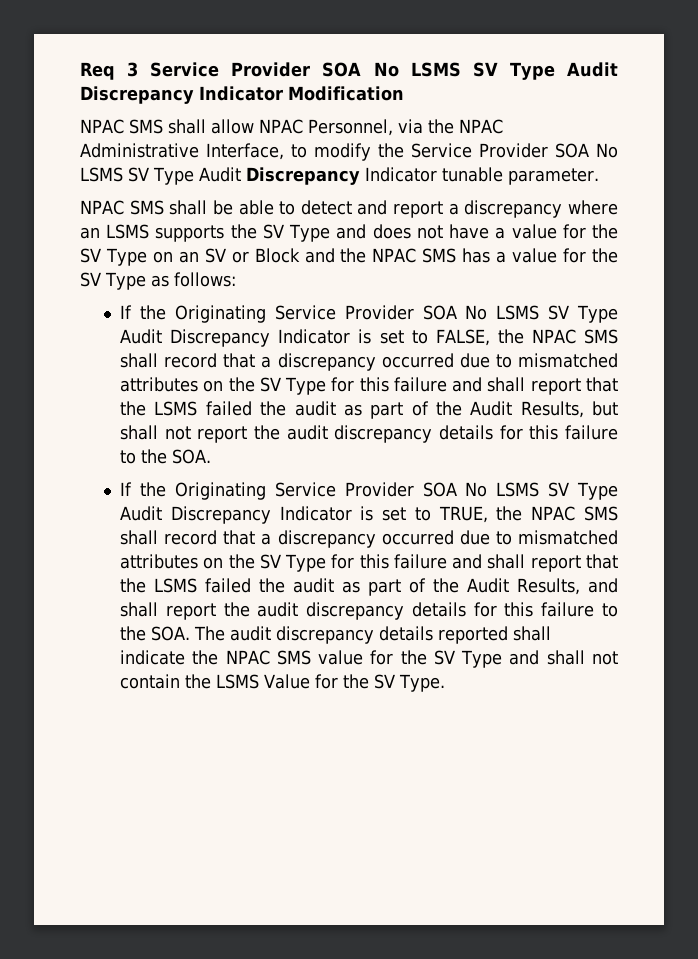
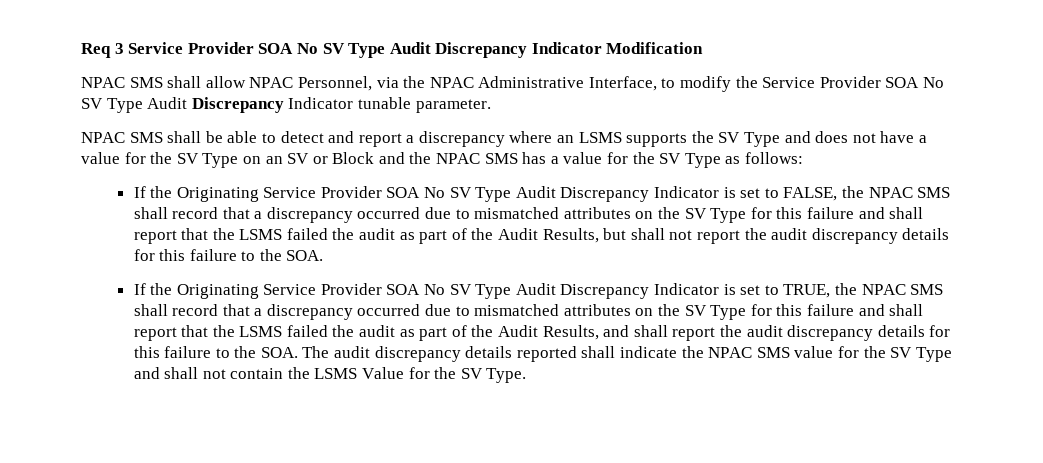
- Req 3 Service Provider SOA No LSMS SV Type Audit Discrepancy Indicator Modification
+ Req 3 Service Provider SOA No SV Type Audit Discrepancy Indicator Modification
- NPAC SMS shall allow NPAC Personnel, via the NPAC Administrative Interface, to modify the Service Provider SOA No LSMS SV Type Audit Discrepancy Indicator tunable parameter.
+ NPAC SMS shall allow NPAC Personnel, via the NPAC Administrative Interface, to modify the Service Provider SOA No SV Type Audit Discrepancy Indicator tunable parameter.
- If the Originating Service Provider SOA No LSMS SV Type Audit Discrepancy Indicator is set to FALSE, the NPAC SMS shall record that a discrepancy occurred due to mismatched attributes on the SV Type for this failure and shall report that the LSMS failed the audit as part of the Audit Results, but shall not report the audit discrepancy details for this failure to the SOA.
+ If the Originating Service Provider SOA No SV Type Audit Discrepancy Indicator is set to FALSE, the NPAC SMS shall record that a discrepancy occurred due to mismatched attributes on the SV Type for this failure and shall report that the LSMS failed the audit as part of the Audit Results, but shall not report the audit discrepancy details for this failure to the SOA.
- If the Originating Service Provider SOA No LSMS SV Type Audit Discrepancy Indicator is set to TRUE, the NPAC SMS shall record that a discrepancy occurred due to mismatched attributes on the SV Type for this failure and shall report that the LSMS failed the audit as part of the Audit Results, and shall report the audit discrepancy details for this failure to the SOA. The audit discrepancy details reported shall indicate the NPAC SMS value for the SV Type and shall not contain the LSMS Value for the SV Type.
+ If the Originating Service Provider SOA No SV Type Audit Discrepancy Indicator is set to TRUE, the NPAC SMS shall record that a discrepancy occurred due to mismatched attributes on the SV Type for this failure and shall report that the LSMS failed the audit as part of the Audit Results, and shall report the audit discrepancy details for this failure to the SOA. The audit discrepancy details reported shall indicate the NPAC SMS value for the SV Type and shall not contain the LSMS Value for the SV Type.

